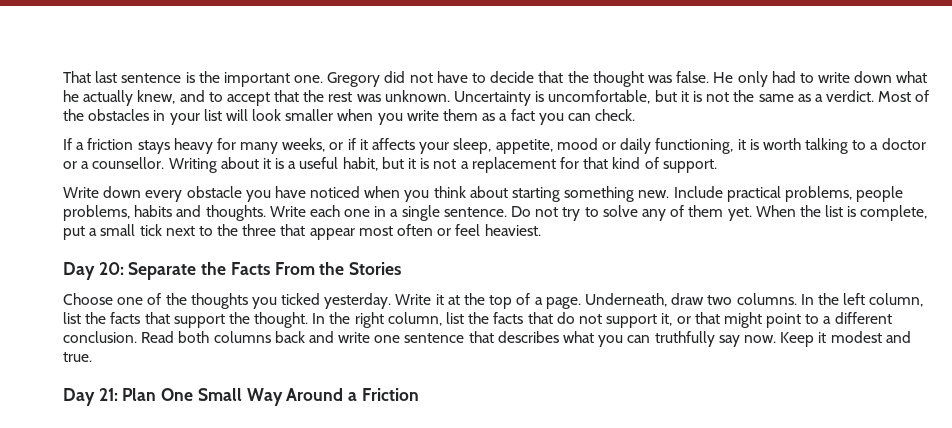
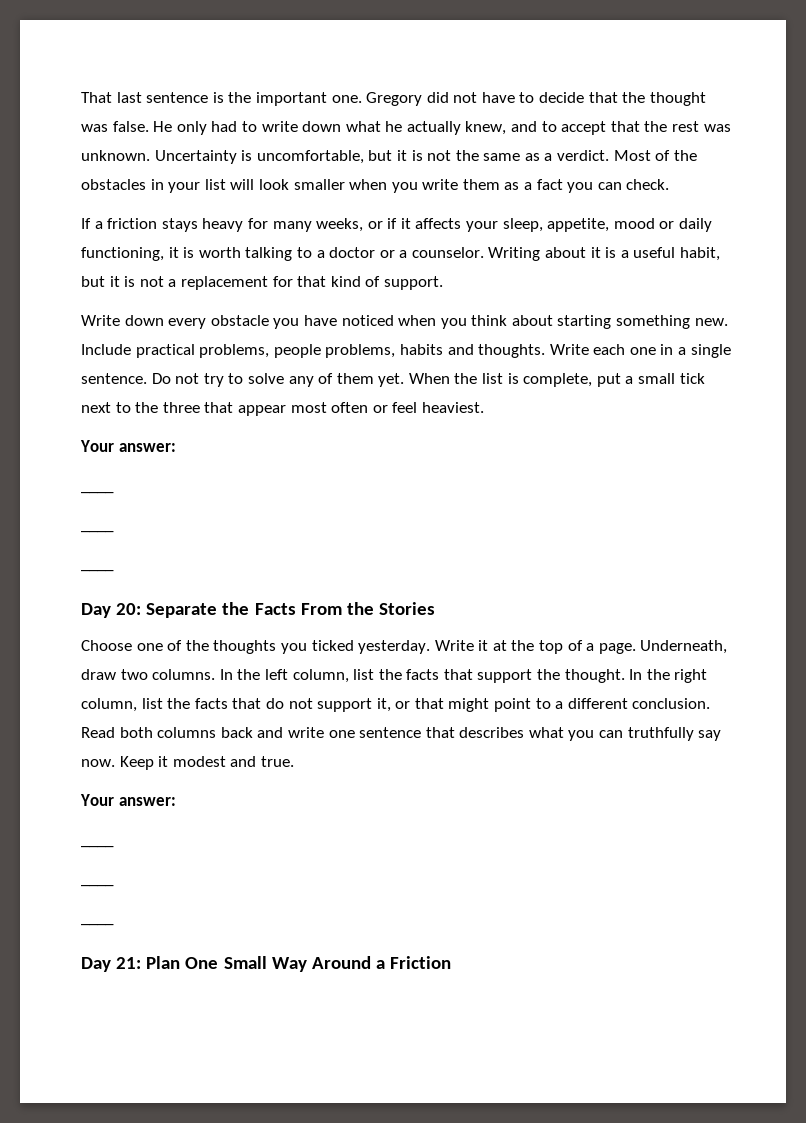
- If a friction stays heavy for many weeks, or if it affects your sleep, appetite, mood or daily functioning, it is worth talking to a doctor or a counsellor.
+ If a friction stays heavy for many weeks, or if it affects your sleep, appetite, mood or daily functioning, it is worth talking to a doctor or a counselor.
  When the list is complete, put a small tick next to the three that appear most often or feel heaviest.
+ Your answer:
+ ____
+ ____
+ ____
  Keep it modest and true.
+ Your answer:
+ ____
+ ____
+ ____

